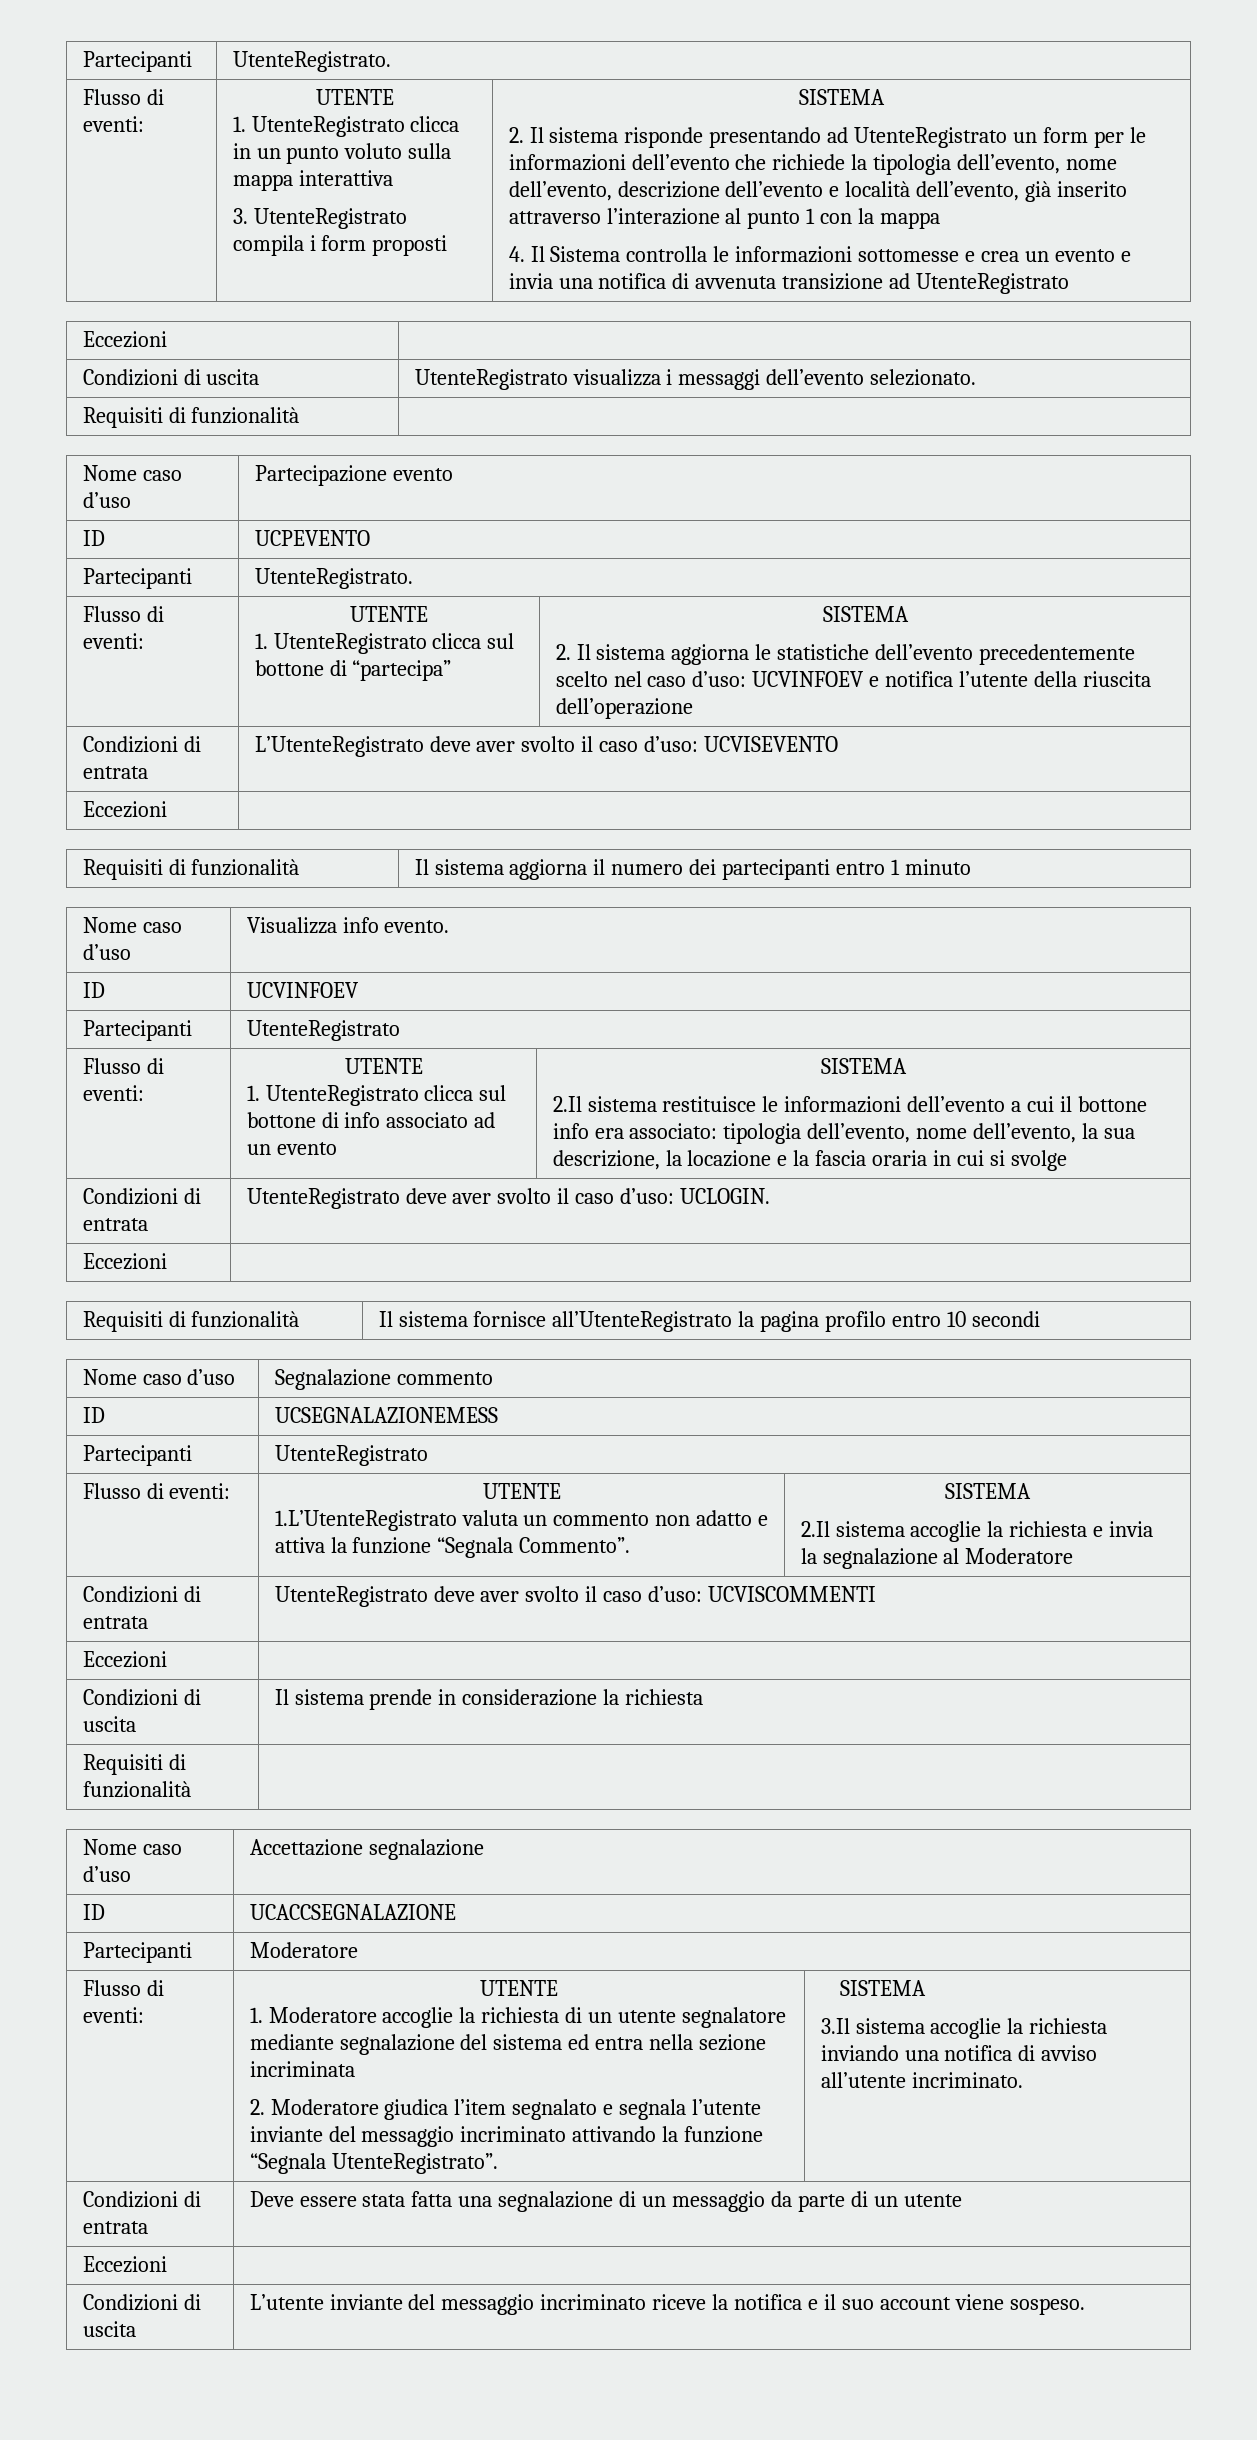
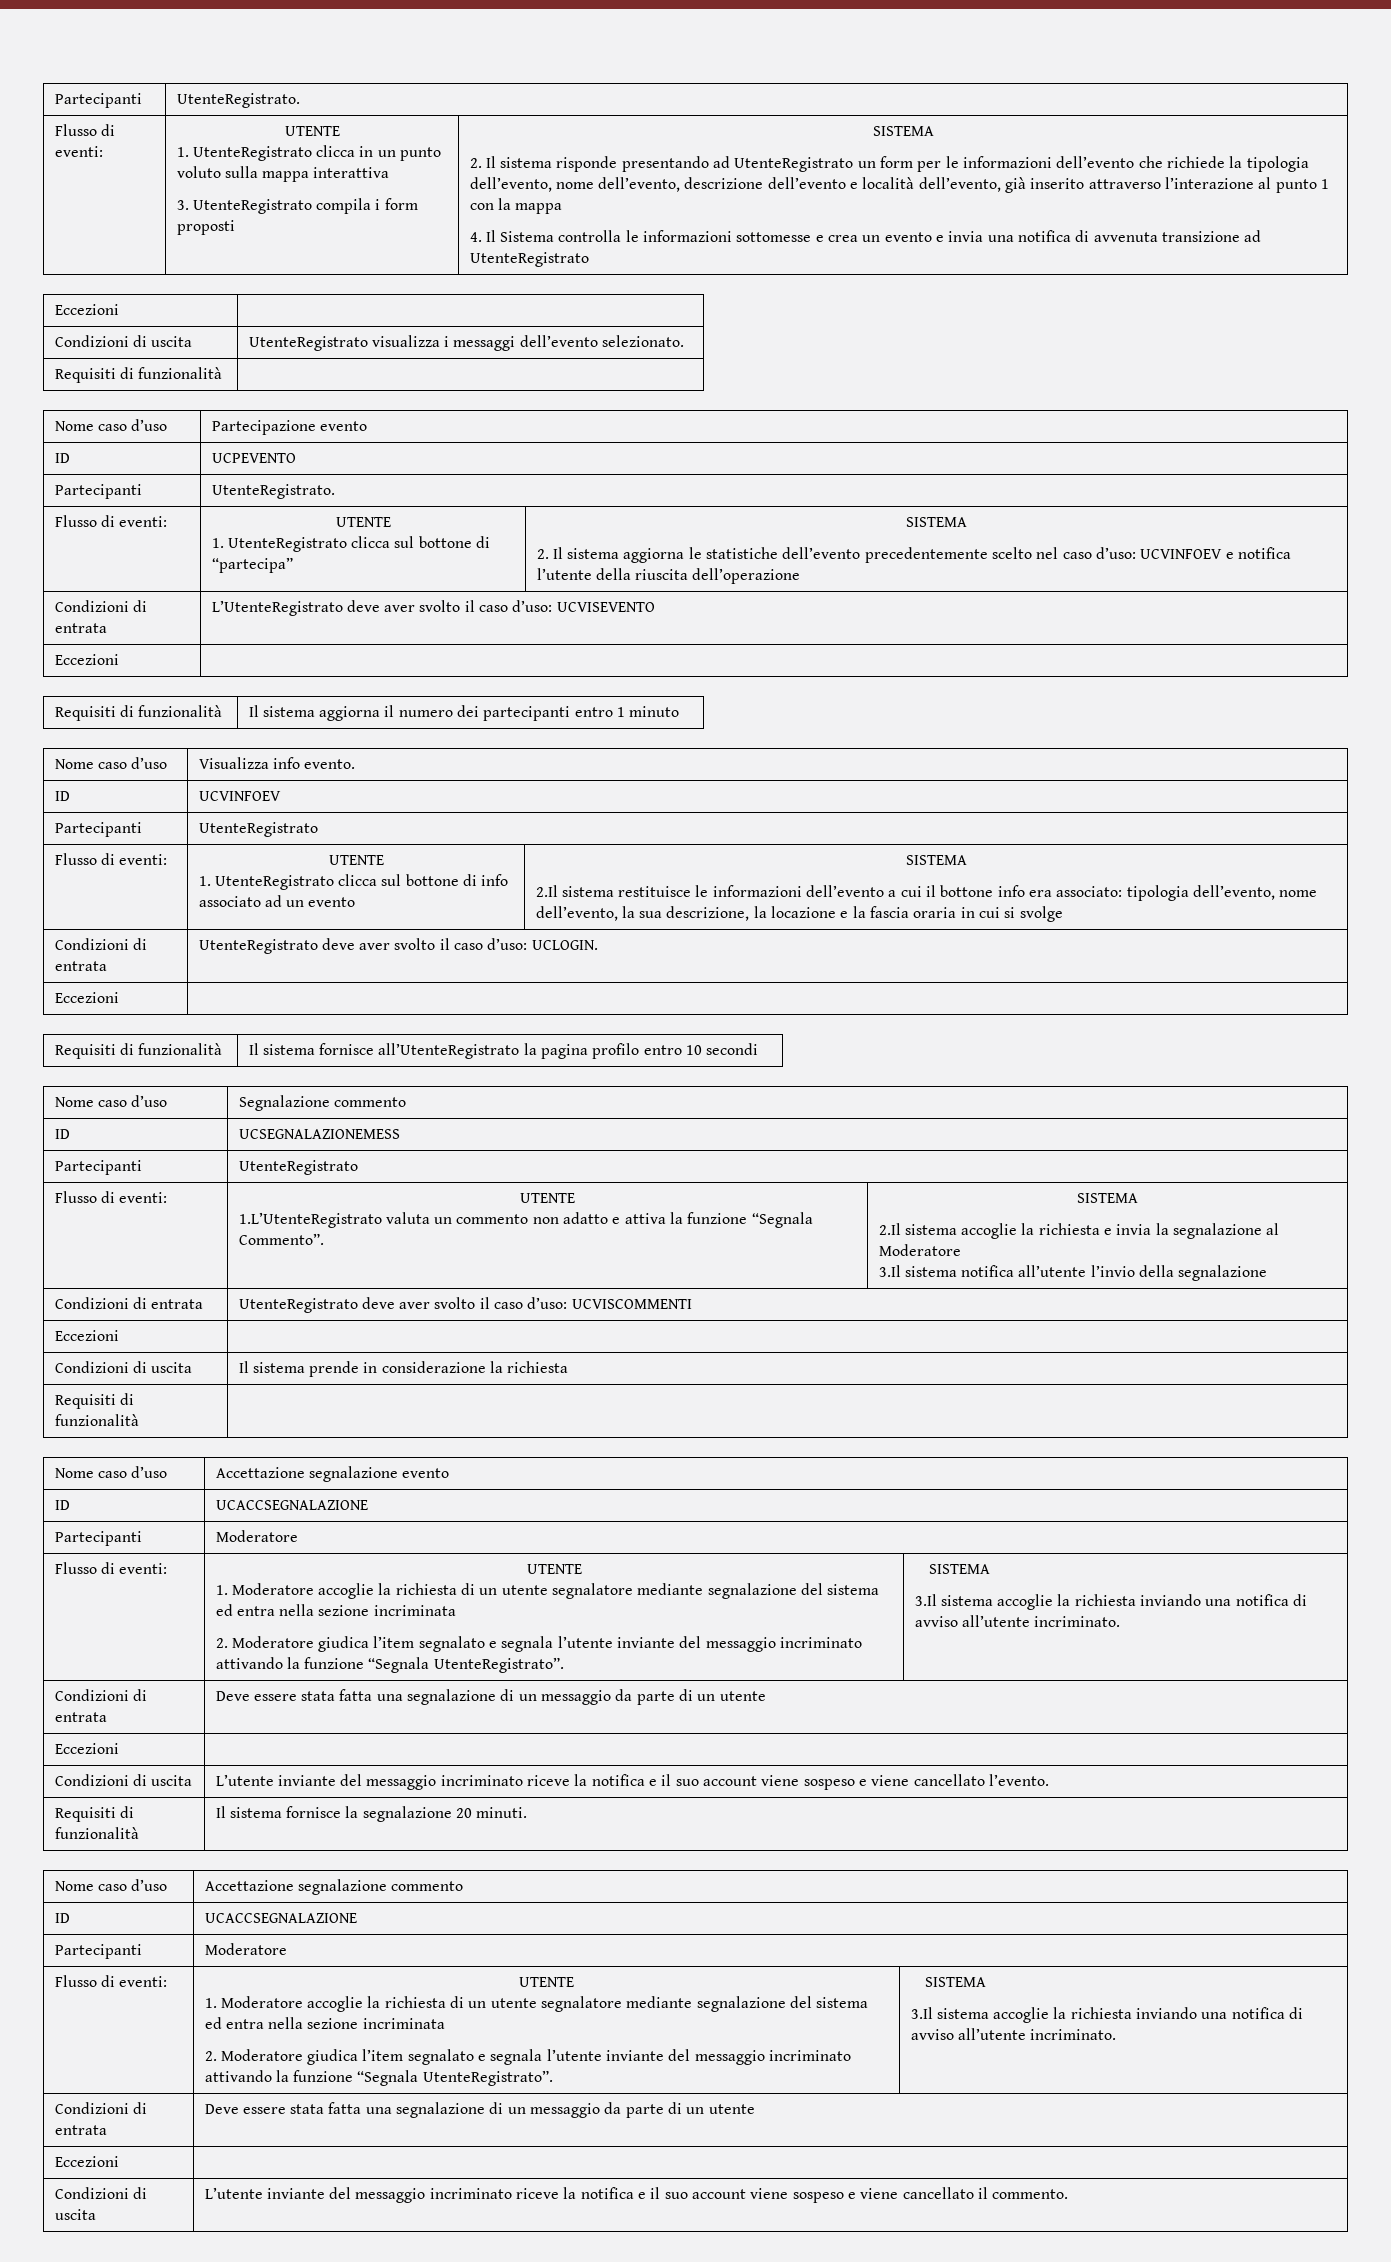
  ID | UCSEGNALAZIONEMESS
  Partecipanti | UtenteRegistrato
  Flusso di eventi: | UTENTE
  1.L’UtenteRegistrato valuta un commento non adatto e attiva la funzione “Segnala Commento”. | SISTEMA
  2.Il sistema accoglie la richiesta e invia la segnalazione al Moderatore
+ 3.Il sistema notifica all’utente l’invio della segnalazione
- Nome caso d’uso | Accettazione segnalazione
+ Nome caso d’uso | Accettazione segnalazione evento
- Condizioni di uscita | L’utente inviante del messaggio incriminato riceve la notifica e il suo account viene sospeso.
+ Condizioni di uscita | L’utente inviante del messaggio incriminato riceve la notifica e il suo account viene sospeso e viene cancellato l’evento.
+ Requisiti di funzionalità | Il sistema fornisce la segnalazione 20 minuti.
+ Nome caso d’uso | Accettazione segnalazione commento
+ ID | UCACCSEGNALAZIONE
+ Partecipanti | Moderatore
+ Flusso di eventi: | UTENTE
+ 1. Moderatore accoglie la richiesta di un utente segnalatore mediante segnalazione del sistema ed entra nella sezione incriminata
+ 2. Moderatore giudica l’item segnalato e segnala l’utente inviante del messaggio incriminato attivando la funzione “Segnala UtenteRegistrato”. | SISTEMA
+ 3.Il sistema accoglie la richiesta inviando una notifica di avviso all’utente incriminato.
+ Condizioni di entrata | Deve essere stata fatta una segnalazione di un messaggio da parte di un utente
+ Eccezioni |
+ Condizioni di uscita | L’utente inviante del messaggio incriminato riceve la notifica e il suo account viene sospeso e viene cancellato il commento.

